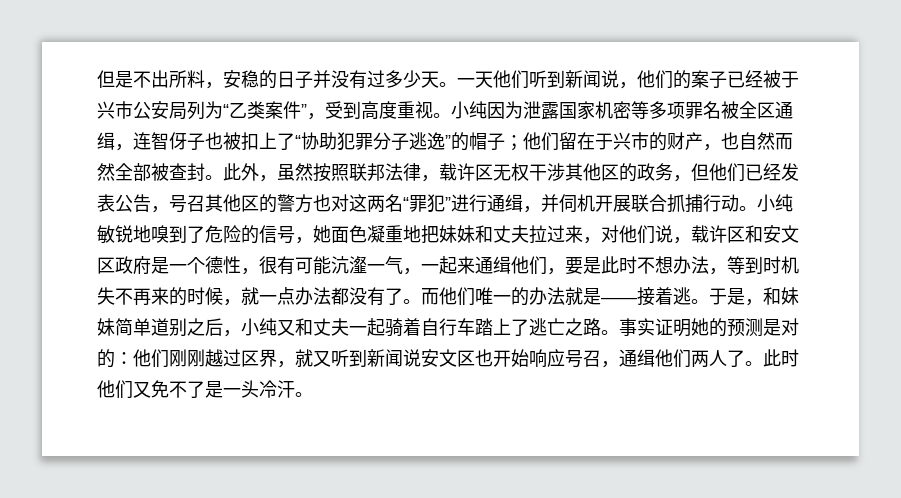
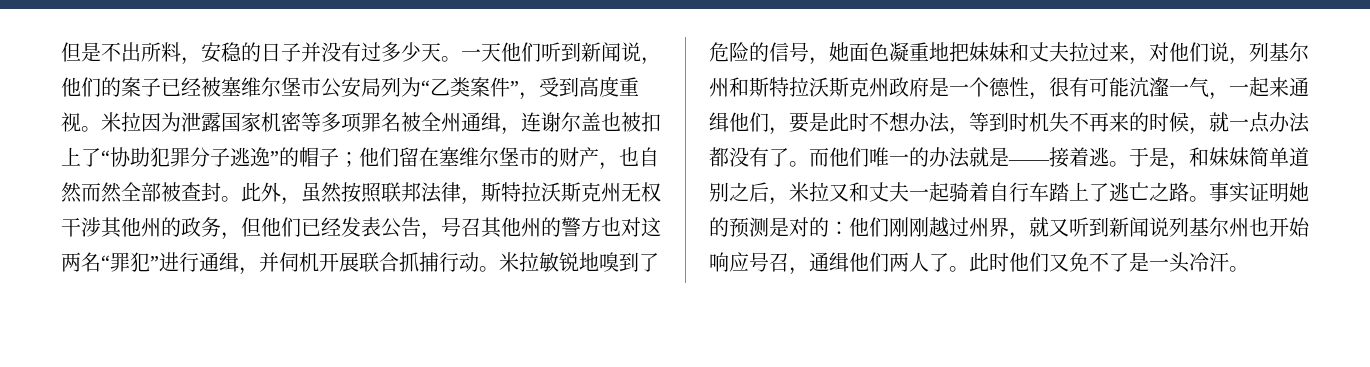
- 一天他们听到新闻说，他们的案子已经被于兴市公安局列为“乙类案件”，受到高度重视。
+ 一天他们听到新闻说，他们的案子已经被塞维尔堡市公安局列为“乙类案件”，受到高度重视。
- 小纯因为泄露国家机密等多项罪名被全区通缉，连智伢子也被扣上了“协助犯罪分子逃逸”的帽子；他们留在于兴市的财产，也自然而然全部被查封。
+ 米拉因为泄露国家机密等多项罪名被全州通缉，连谢尔盖也被扣上了“协助犯罪分子逃逸”的帽子；他们留在塞维尔堡市的财产，也自然而然全部被查封。
- 此外，虽然按照联邦法律，载许区无权干涉其他区的政务，但他们已经发表公告，号召其他区的警方也对这两名“罪犯”进行通缉，并伺机开展联合抓捕行动。
+ 此外，虽然按照联邦法律，斯特拉沃斯克州无权干涉其他州的政务，但他们已经发表公告，号召其他州的警方也对这两名“罪犯”进行通缉，并伺机开展联合抓捕行动。
- 小纯敏锐地嗅到了危险的信号，她面色凝重地把妹妹和丈夫拉过来，对他们说，载许区和安文区政府是一个德性，很有可能沆瀣一气，一起来通缉他们，要是此时不想办法，等到时机失不再来的时候，就一点办法都没有了。
+ 米拉敏锐地嗅到了危险的信号，她面色凝重地把妹妹和丈夫拉过来，对他们说，列基尔州和斯特拉沃斯克州政府是一个德性，很有可能沆瀣一气，一起来通缉他们，要是此时不想办法，等到时机失不再来的时候，就一点办法都没有了。
- 于是，和妹妹简单道别之后，小纯又和丈夫一起骑着自行车踏上了逃亡之路。
+ 于是，和妹妹简单道别之后，米拉又和丈夫一起骑着自行车踏上了逃亡之路。
- 事实证明她的预测是对的：他们刚刚越过区界，就又听到新闻说安文区也开始响应号召，通缉他们两人了。
+ 事实证明她的预测是对的：他们刚刚越过州界，就又听到新闻说列基尔州也开始响应号召，通缉他们两人了。

